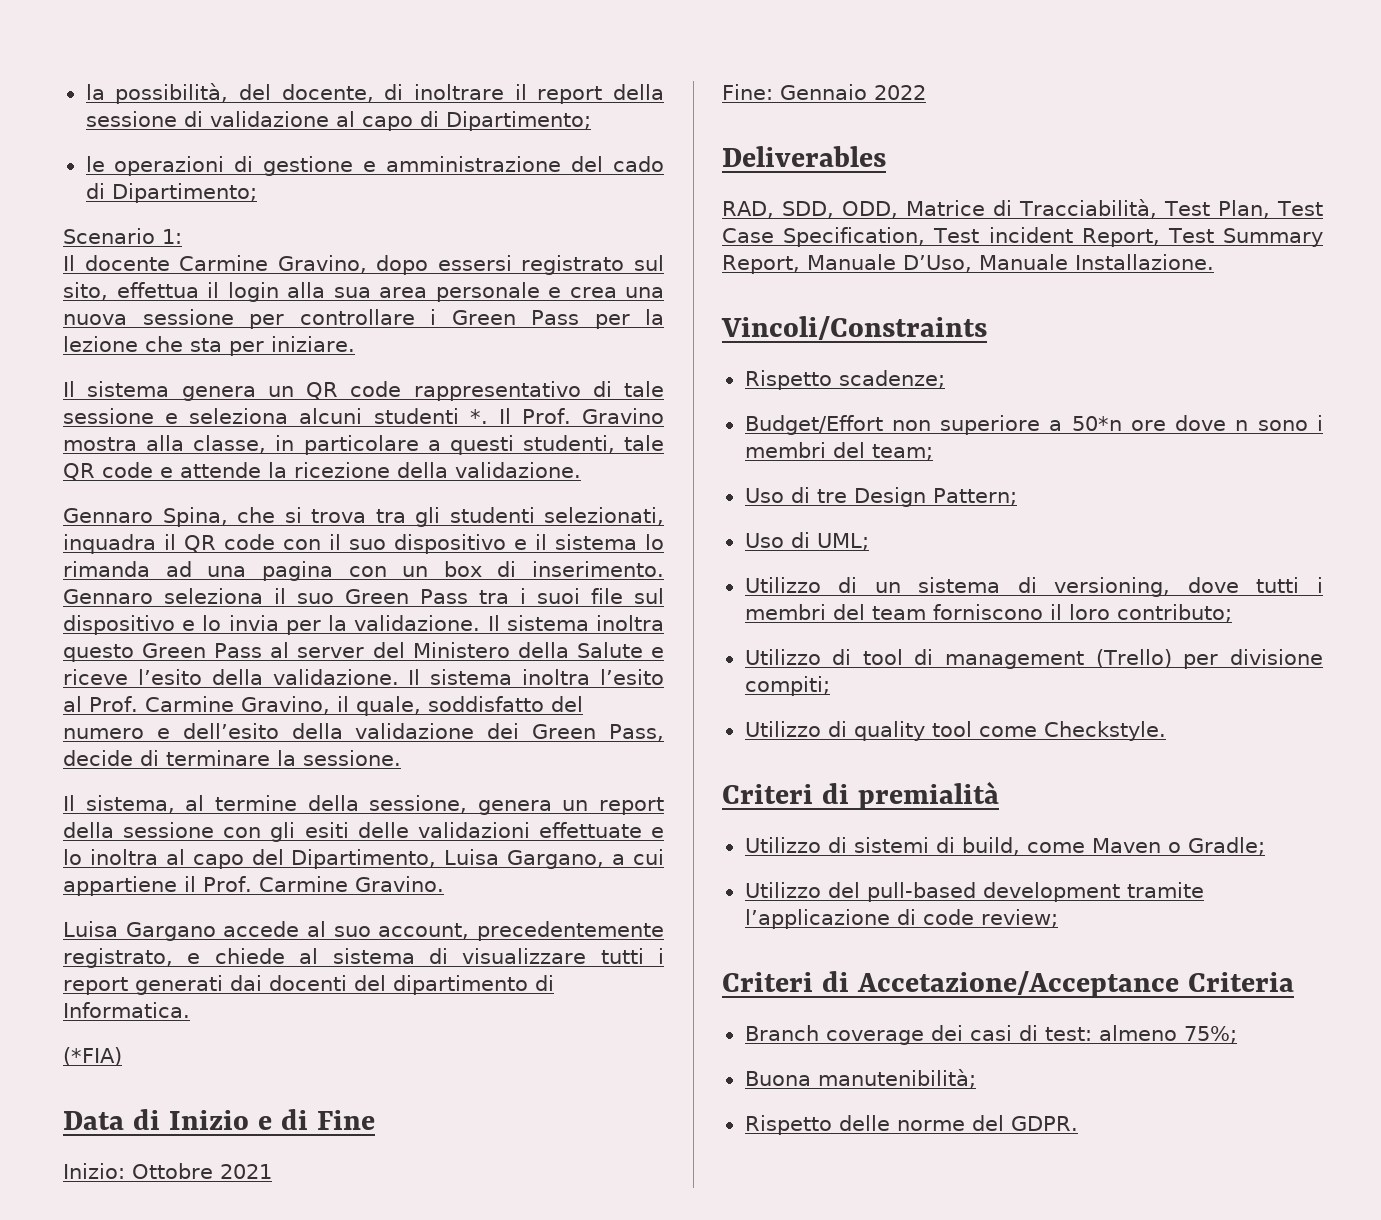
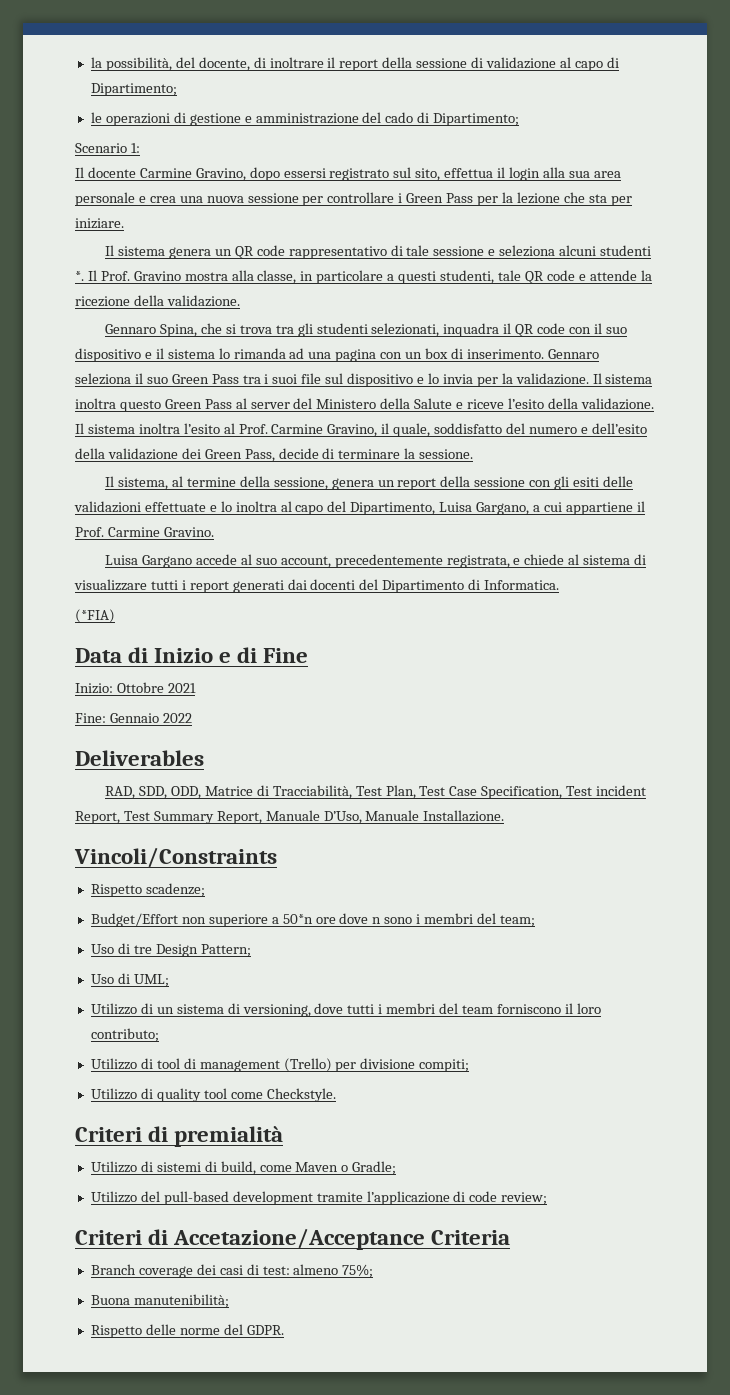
- Luisa Gargano accede al suo account, precedentemente registrato, e chiede al sistema di visualizzare tutti i report generati dai docenti del dipartimento di Informatica.
+ Luisa Gargano accede al suo account, precedentemente registrata, e chiede al sistema di visualizzare tutti i report generati dai docenti del Dipartimento di Informatica.

